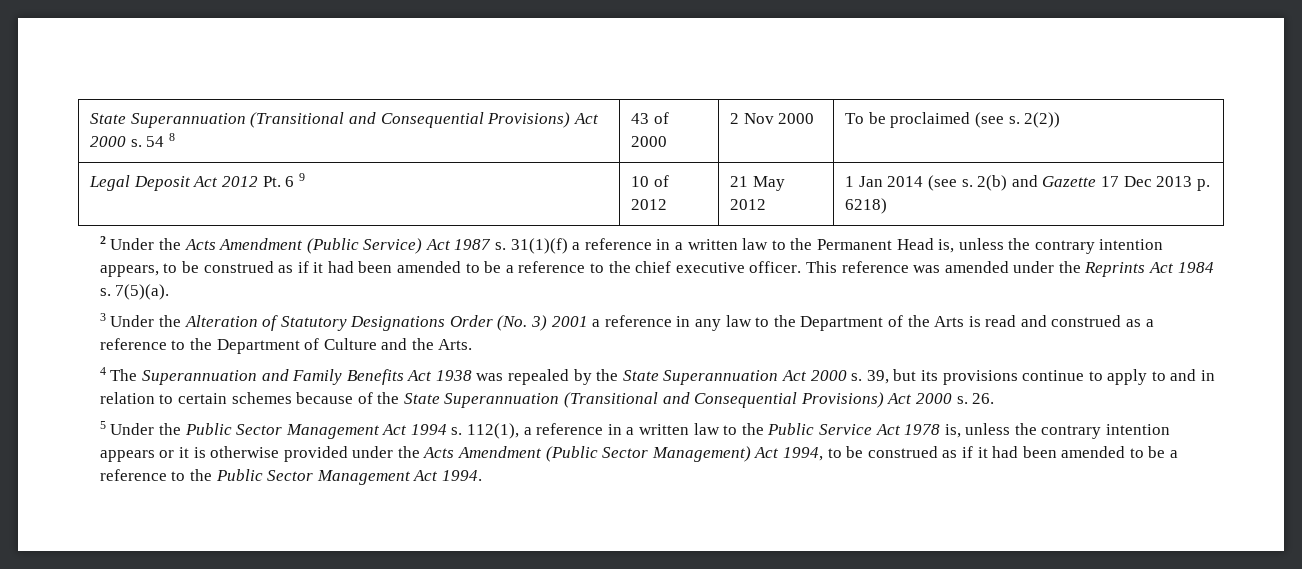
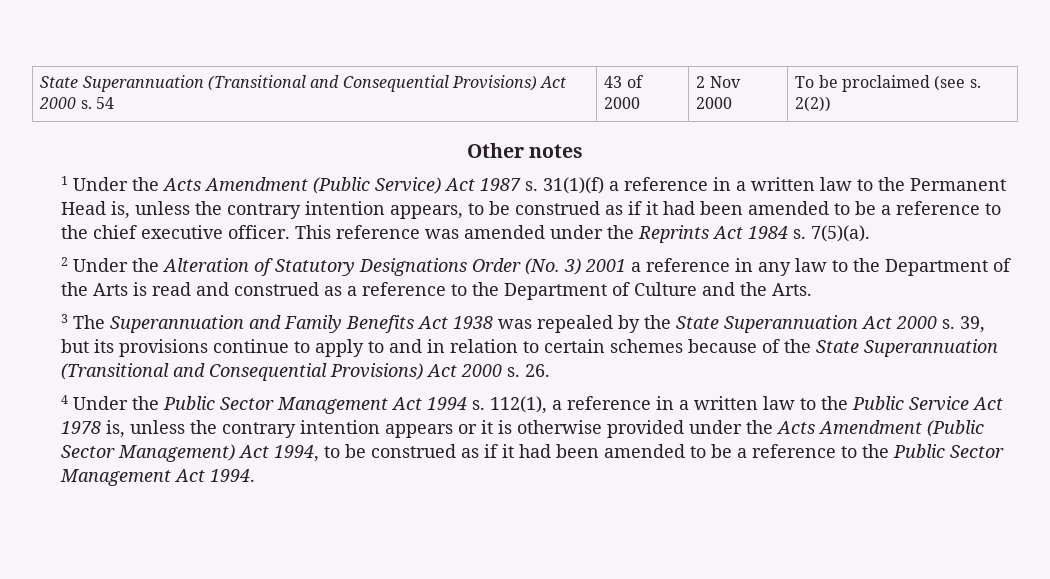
- State Superannuation (Transitional and Consequential Provisions) Act 2000 s. 54 8 | 43 of 2000 | 2 Nov 2000 | To be proclaimed (see s. 2(2))
+ State Superannuation (Transitional and Consequential Provisions) Act 2000 s. 54 | 43 of 2000 | 2 Nov 2000 | To be proclaimed (see s. 2(2))
- Legal Deposit Act 2012 Pt. 6 9 | 10 of 2012 | 21 May 2012 | 1 Jan 2014 (see s. 2(b) and Gazette 17 Dec 2013 p. 6218)
- 2 Under the Acts Amendment (Public Service) Act 1987 s.
+ Other notes
+ 1 Under the Acts Amendment (Public Service) Act 1987 s.
- 3 Under the Alteration of Statutory Designations Order (No. 3) 2001 a reference in any law to the Department of the Arts is read and construed as a reference to the Department of Culture and the Arts.
+ 2 Under the Alteration of Statutory Designations Order (No. 3) 2001 a reference in any law to the Department of the Arts is read and construed as a reference to the Department of Culture and the Arts.
- 4 The Superannuation and Family Benefits Act 1938 was repealed by the State Superannuation Act 2000 s.
+ 3 The Superannuation and Family Benefits Act 1938 was repealed by the State Superannuation Act 2000 s.
- 5 Under the Public Sector Management Act 1994 s.
+ 4 Under the Public Sector Management Act 1994 s.

